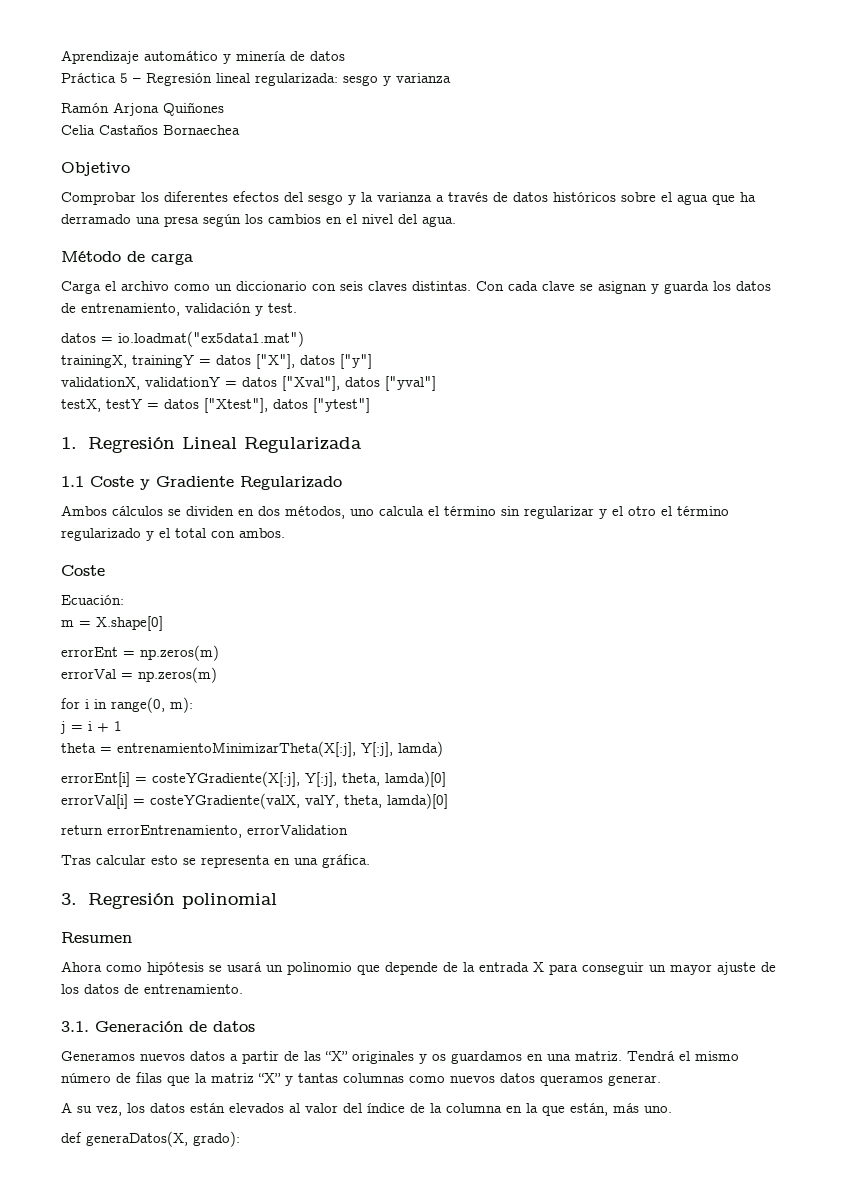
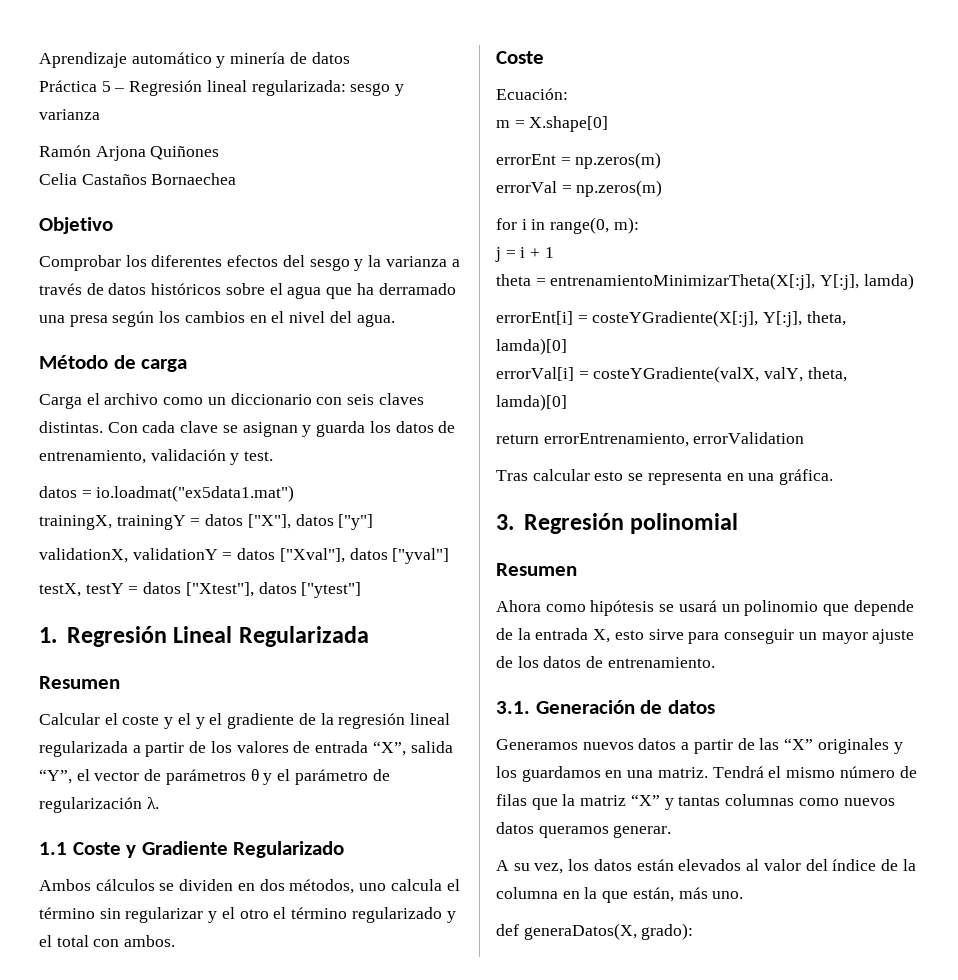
  1. Regresión Lineal Regularizada
+ Resumen
+ Calcular el coste y el y el gradiente de la regresión lineal regularizada a partir de los valores de entrada “X”, salida “Y”, el vector de parámetros θ y el parámetro de regularización λ.
- Ahora como hipótesis se usará un polinomio que depende de la entrada X para conseguir un mayor ajuste de los datos de entrenamiento.
+ Ahora como hipótesis se usará un polinomio que depende de la entrada X, esto sirve para conseguir un mayor ajuste de los datos de entrenamiento.
- Generamos nuevos datos a partir de las “X” originales y os guardamos en una matriz.
+ Generamos nuevos datos a partir de las “X” originales y los guardamos en una matriz.

